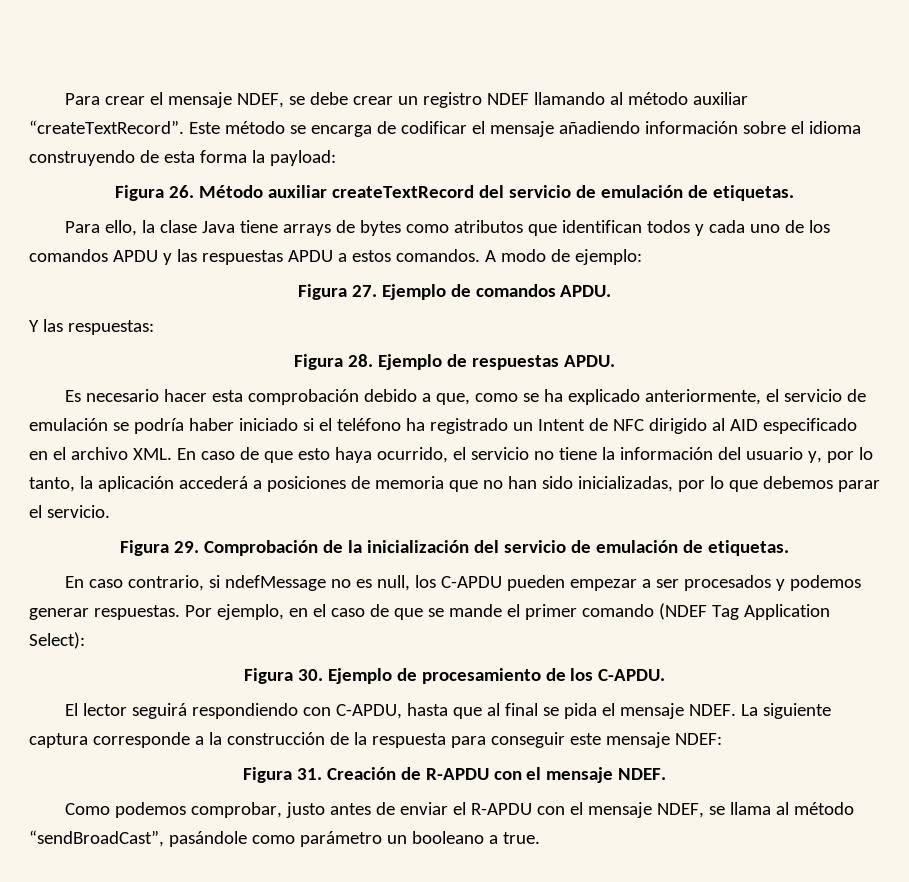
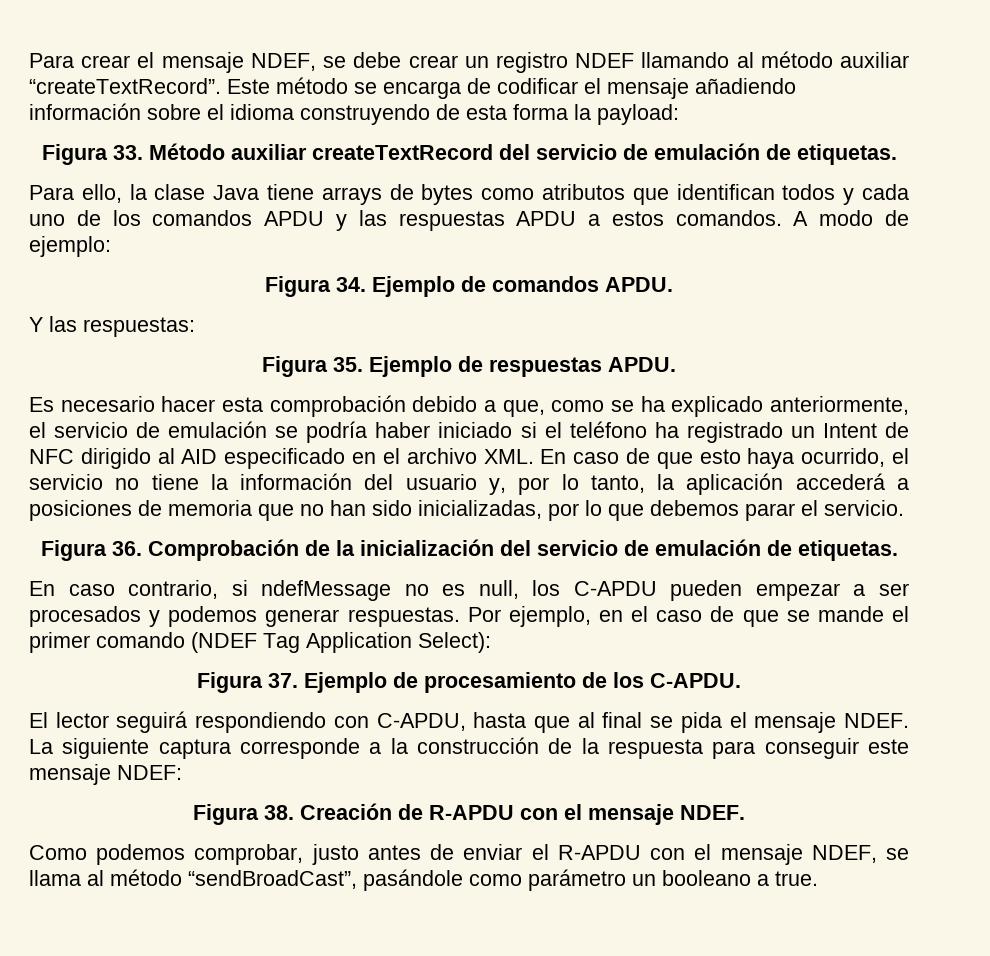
- Figura 26. Método auxiliar createTextRecord del servicio de emulación de etiquetas.
+ Figura 33. Método auxiliar createTextRecord del servicio de emulación de etiquetas.
- Figura 27. Ejemplo de comandos APDU.
+ Figura 34. Ejemplo de comandos APDU.
- Figura 28. Ejemplo de respuestas APDU.
+ Figura 35. Ejemplo de respuestas APDU.
- Figura 29. Comprobación de la inicialización del servicio de emulación de etiquetas.
+ Figura 36. Comprobación de la inicialización del servicio de emulación de etiquetas.
- Figura 30. Ejemplo de procesamiento de los C-APDU.
+ Figura 37. Ejemplo de procesamiento de los C-APDU.
- Figura 31. Creación de R-APDU con el mensaje NDEF.
+ Figura 38. Creación de R-APDU con el mensaje NDEF.

